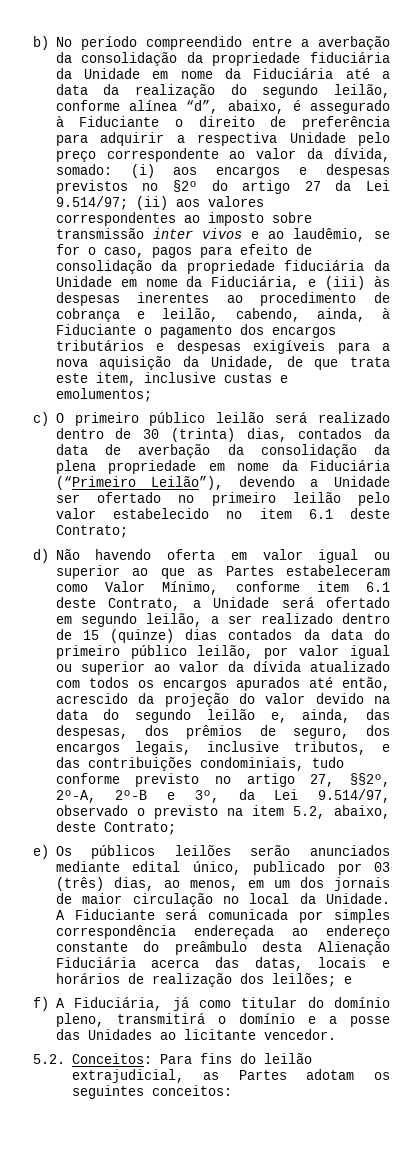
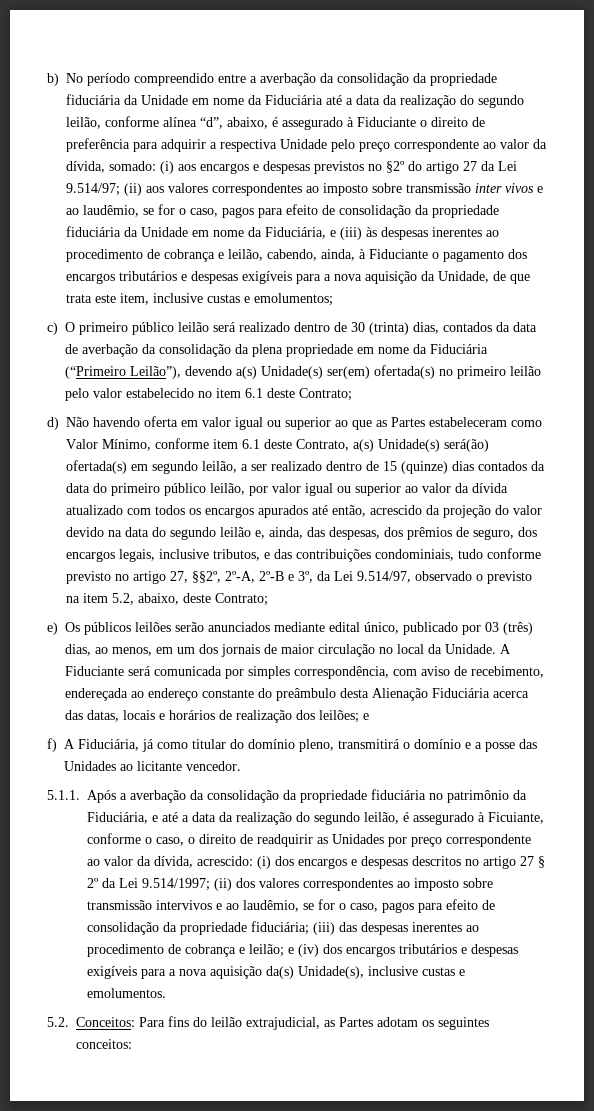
- c) O primeiro público leilão será realizado dentro de 30 (trinta) dias, contados da data de averbação da consolidação da plena propriedade em nome da Fiduciária (“Primeiro Leilão”), devendo a Unidade ser ofertado no primeiro leilão pelo valor estabelecido no item 6.1 deste Contrato;
+ c) O primeiro público leilão será realizado dentro de 30 (trinta) dias, contados da data de averbação da consolidação da plena propriedade em nome da Fiduciária (“Primeiro Leilão”), devendo a(s) Unidade(s) ser(em) ofertada(s) no primeiro leilão pelo valor estabelecido no item 6.1 deste Contrato;
- d) Não havendo oferta em valor igual ou superior ao que as Partes estabeleceram como Valor Mínimo, conforme item 6.1 deste Contrato, a Unidade será ofertado em segundo leilão, a ser realizado dentro de 15 (quinze) dias contados da data do primeiro público leilão, por valor igual ou superior ao valor da dívida atualizado com todos os encargos apurados até então, acrescido da projeção do valor devido na data do segundo leilão e, ainda, das despesas, dos prêmios de seguro, dos encargos legais, inclusive tributos, e das contribuições condominiais, tudo conforme previsto no artigo 27, §§2º, 2º-A, 2º-B e 3º, da Lei 9.514/97, observado o previsto na item 5.2, abaixo, deste Contrato;
+ d) Não havendo oferta em valor igual ou superior ao que as Partes estabeleceram como Valor Mínimo, conforme item 6.1 deste Contrato, a(s) Unidade(s) será(ão) ofertada(s) em segundo leilão, a ser realizado dentro de 15 (quinze) dias contados da data do primeiro público leilão, por valor igual ou superior ao valor da dívida atualizado com todos os encargos apurados até então, acrescido da projeção do valor devido na data do segundo leilão e, ainda, das despesas, dos prêmios de seguro, dos encargos legais, inclusive tributos, e das contribuições condominiais, tudo conforme previsto no artigo 27, §§2º, 2º-A, 2º-B e 3º, da Lei 9.514/97, observado o previsto na item 5.2, abaixo, deste Contrato;
- A Fiduciante será comunicada por simples correspondência endereçada ao endereço constante do preâmbulo desta Alienação Fiduciária acerca das datas, locais e horários de realização dos leilões; e
+ A Fiduciante será comunicada por simples correspondência, com aviso de recebimento, endereçada ao endereço constante do preâmbulo desta Alienação Fiduciária acerca das datas, locais e horários de realização dos leilões; e
+ 5.1.1. Após a averbação da consolidação da propriedade fiduciária no patrimônio da Fiduciária, e até a data da realização do segundo leilão, é assegurado à Ficuiante, conforme o caso, o direito de readquirir as Unidades por preço correspondente ao valor da dívida, acrescido: (i) dos encargos e despesas descritos no artigo 27 § 2º da Lei 9.514/1997; (ii) dos valores correspondentes ao imposto sobre transmissão intervivos e ao laudêmio, se for o caso, pagos para efeito de consolidação da propriedade fiduciária; (iii) das despesas inerentes ao procedimento de cobrança e leilão; e (iv) dos encargos tributários e despesas exigíveis para a nova aquisição da(s) Unidade(s), inclusive custas e emolumentos.

